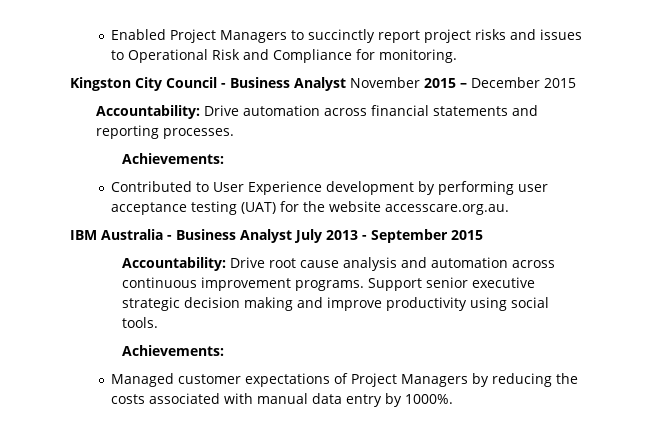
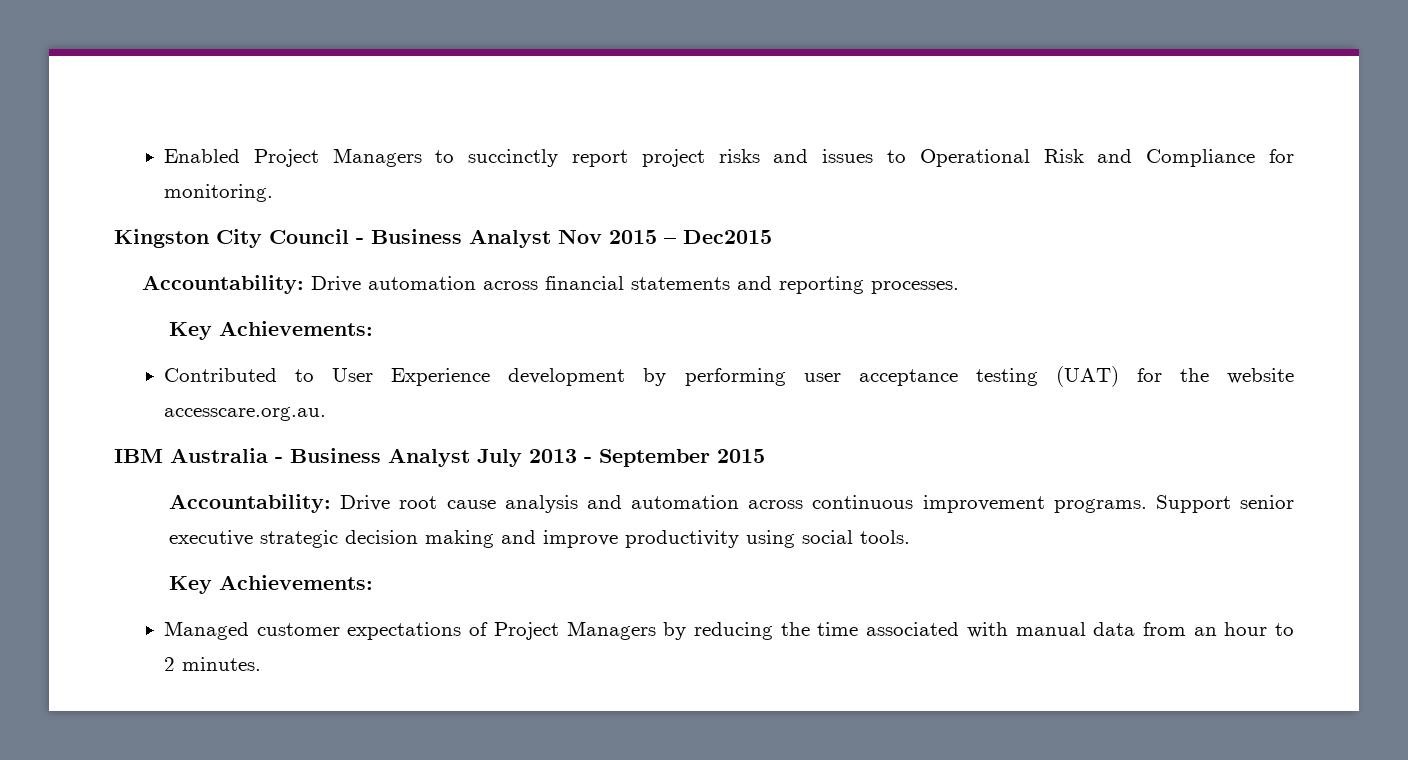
- Kingston City Council - Business Analyst November 2015 – December 2015
+ Kingston City Council - Business Analyst Nov 2015 – Dec2015
  Accountability: Drive automation across financial statements and reporting processes.
- Achievements:
+ Key Achievements:
  Support senior executive strategic decision making and improve productivity using social tools.
- Achievements:
+ Key Achievements:
- Managed customer expectations of Project Managers by reducing the costs associated with manual data entry by 1000%.
+ Managed customer expectations of Project Managers by reducing the time associated with manual data from an hour to 2 minutes.

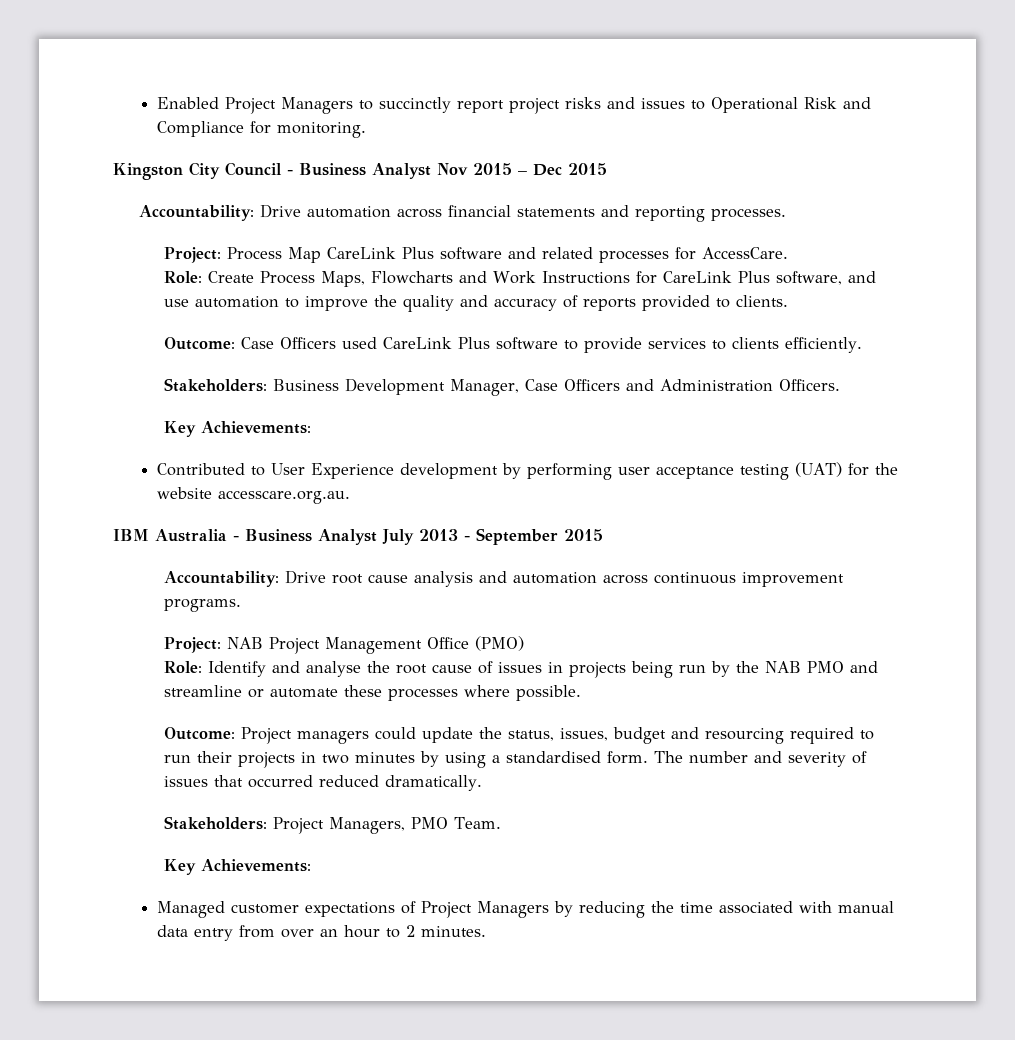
- Kingston City Council - Business Analyst Nov 2015 – Dec2015
+ Kingston City Council - Business Analyst Nov 2015 – Dec 2015
+ Project: Process Map CareLink Plus software and related processes for AccessCare.
+ Role: Create Process Maps, Flowcharts and Work Instructions for CareLink Plus software, and use automation to improve the quality and accuracy of reports provided to clients.
+ Outcome: Case Officers used CareLink Plus software to provide services to clients efficiently.
+ Stakeholders: Business Development Manager, Case Officers and Administration Officers.
- Accountability: Drive root cause analysis and automation across continuous improvement programs. Support senior executive strategic decision making and improve productivity using social tools.
+ Accountability: Drive root cause analysis and automation across continuous improvement programs.
+ Project: NAB Project Management Office (PMO)
+ Role: Identify and analyse the root cause of issues in projects being run by the NAB PMO and streamline or automate these processes where possible.
+ Outcome: Project managers could update the status, issues, budget and resourcing required to run their projects in two minutes by using a standardised form. The number and severity of issues that occurred reduced dramatically.
+ Stakeholders: Project Managers, PMO Team.
- Managed customer expectations of Project Managers by reducing the time associated with manual data from an hour to 2 minutes.
+ Managed customer expectations of Project Managers by reducing the time associated with manual data entry from over an hour to 2 minutes.

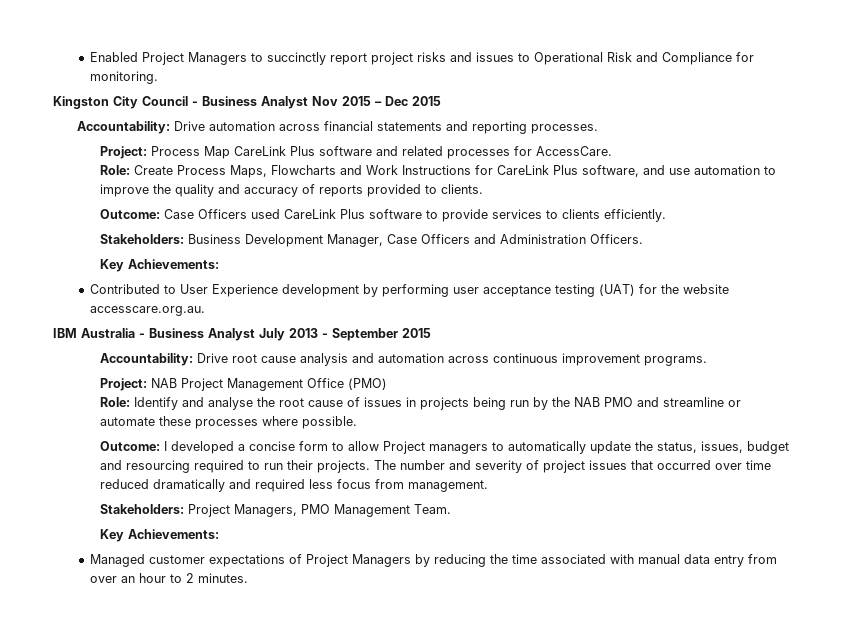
- Outcome: Project managers could update the status, issues, budget and resourcing required to run their projects in two minutes by using a standardised form.
+ Outcome: I developed a concise form to allow Project managers to automatically update the status, issues, budget and resourcing required to run their projects.
- The number and severity of issues that occurred reduced dramatically.
+ The number and severity of project issues that occurred over time reduced dramatically and required less focus from management.
- Stakeholders: Project Managers, PMO Team.
+ Stakeholders: Project Managers, PMO Management Team.

